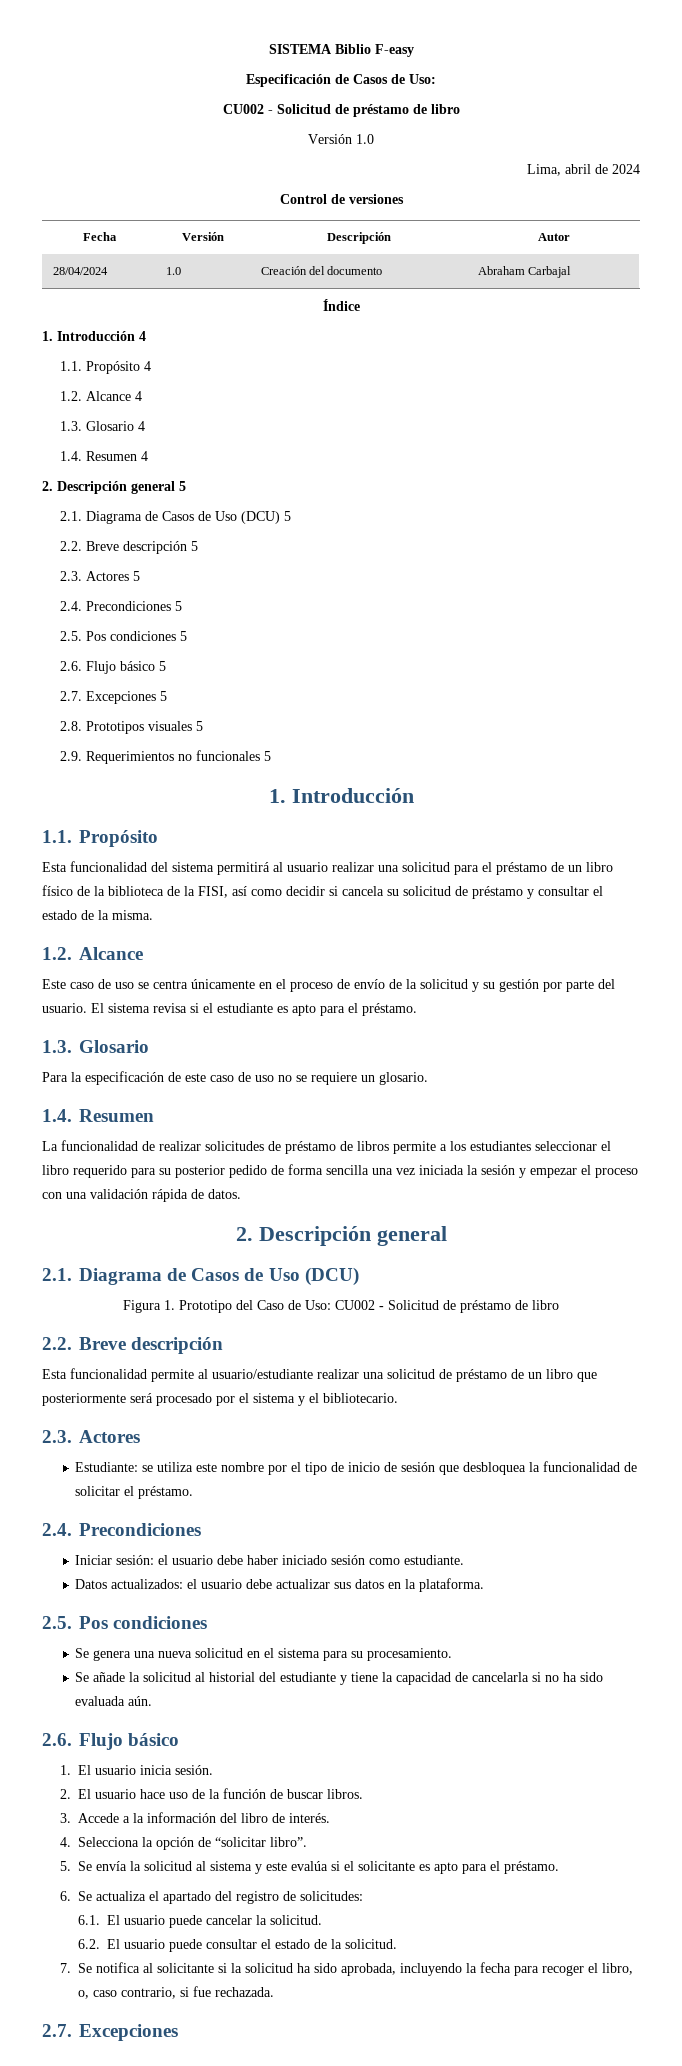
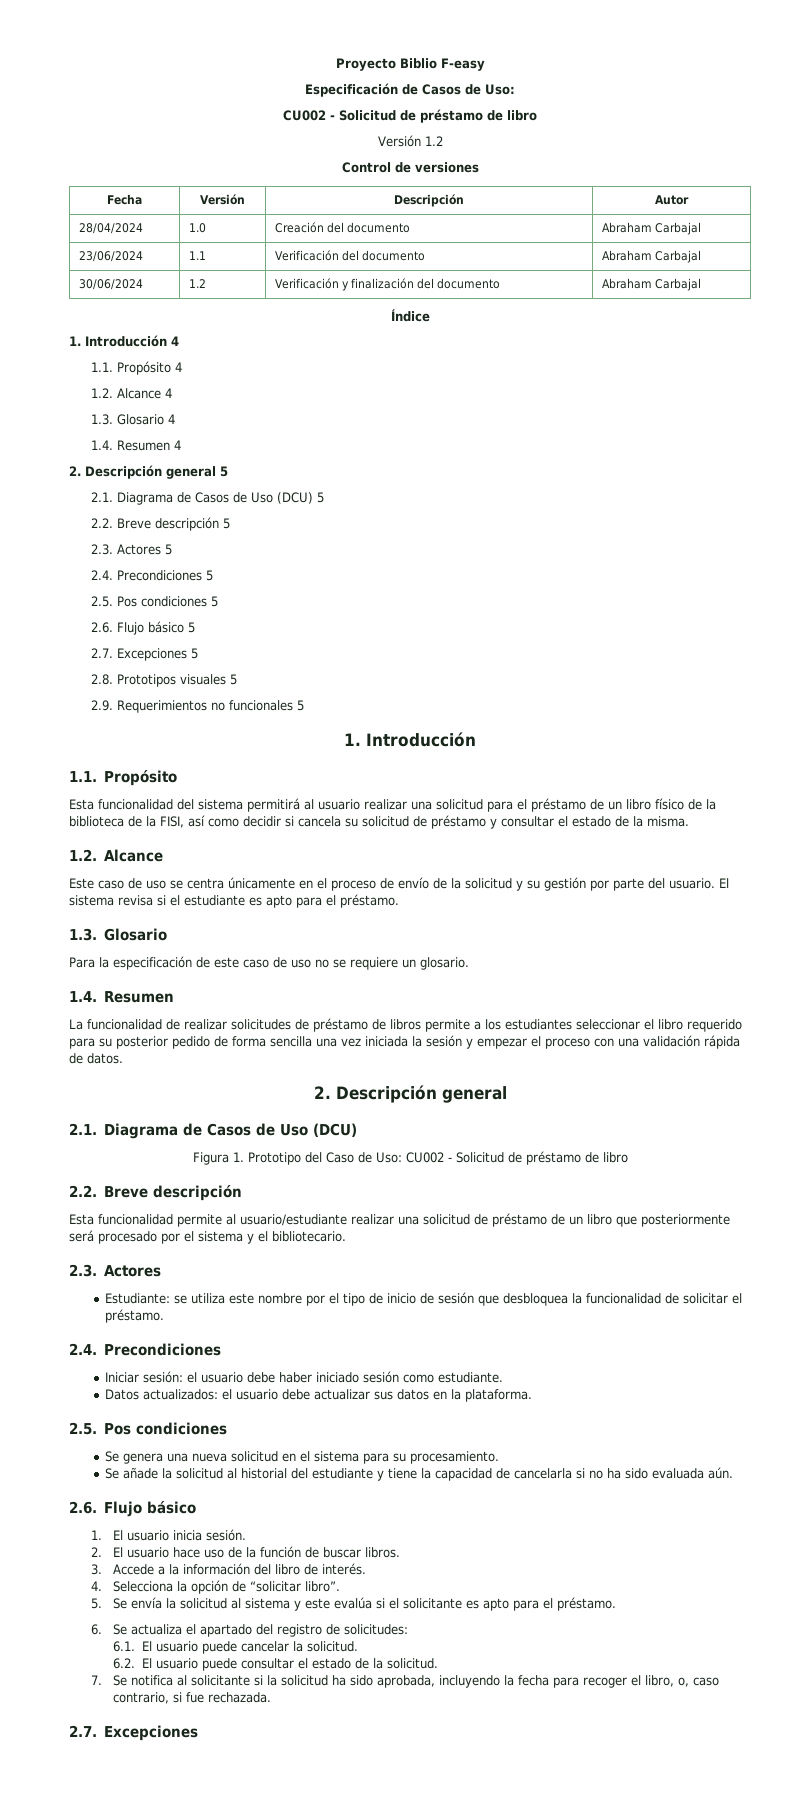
- SISTEMA Biblio F-easy
+ Proyecto Biblio F-easy
- Versión 1.0
- Lima, abril de 2024
+ Versión 1.2
+ 23/06/2024 | 1.1 | Verificación del documento | Abraham Carbajal
+ 30/06/2024 | 1.2 | Verificación y finalización del documento | Abraham Carbajal

